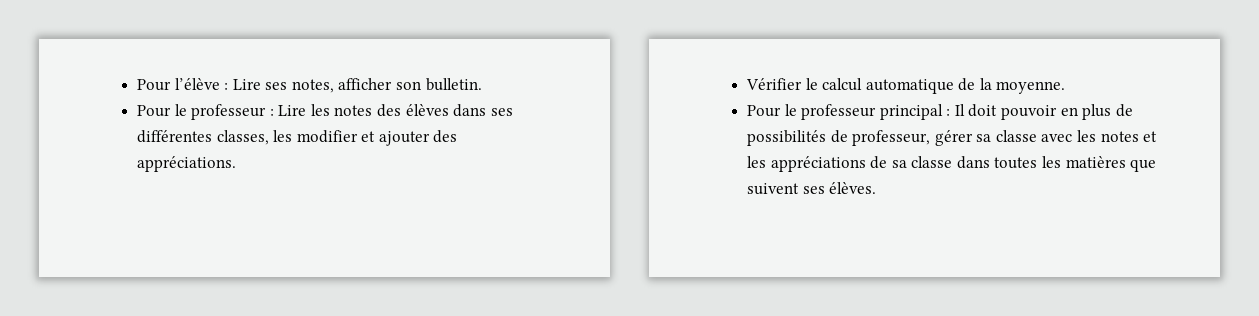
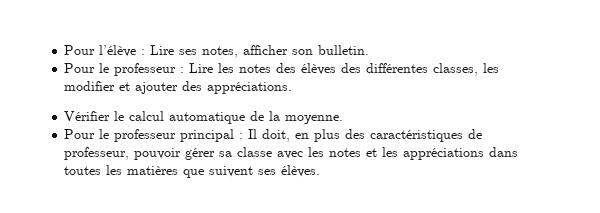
- Pour le professeur : Lire les notes des élèves dans ses différentes classes, les modifier et ajouter des appréciations.
+ Pour le professeur : Lire les notes des élèves des différentes classes, les modifier et ajouter des appréciations.
- Pour le professeur principal : Il doit pouvoir en plus de possibilités de professeur, gérer sa classe avec les notes et les appréciations de sa classe dans toutes les matières que suivent ses élèves.
+ Pour le professeur principal : Il doit, en plus des caractéristiques de professeur, pouvoir gérer sa classe avec les notes et les appréciations dans toutes les matières que suivent ses élèves.

